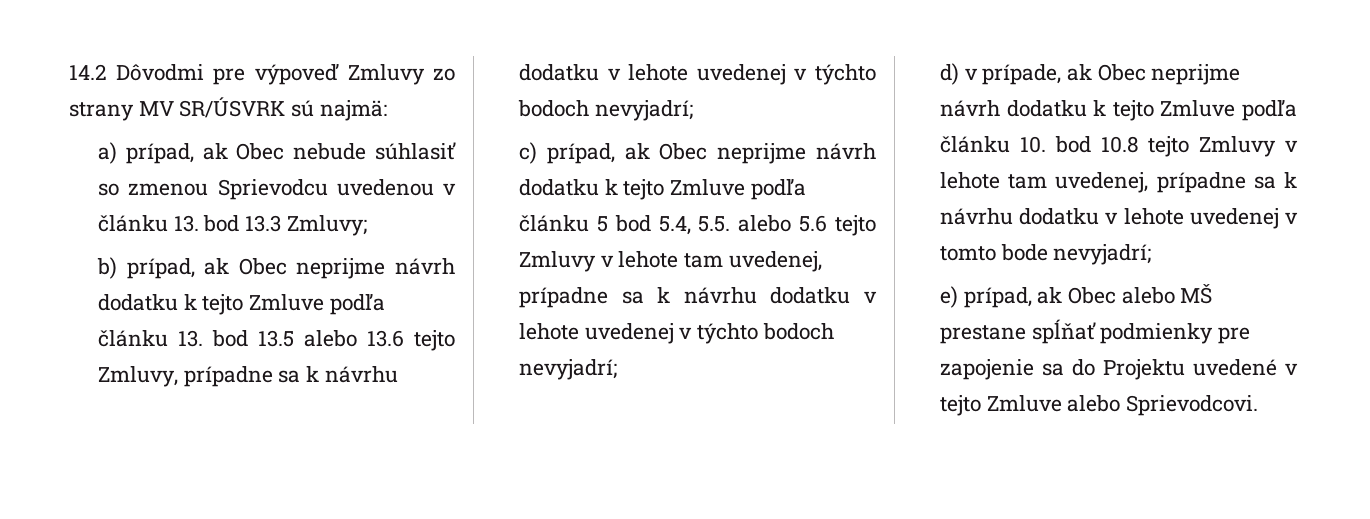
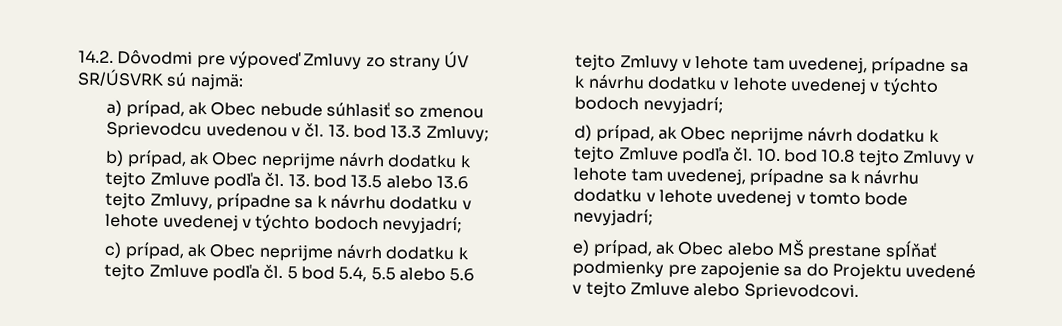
- 14.2 Dôvodmi pre výpoveď Zmluvy zo strany MV SR/ÚSVRK sú najmä:
+ 14.2. Dôvodmi pre výpoveď Zmluvy zo strany ÚV SR/ÚSVRK sú najmä:
- a) prípad, ak Obec nebude súhlasiť so zmenou Sprievodcu uvedenou v článku 13. bod 13.3 Zmluvy;
+ a) prípad, ak Obec nebude súhlasiť so zmenou Sprievodcu uvedenou v čl. 13. bod 13.3 Zmluvy;
- b) prípad, ak Obec neprijme návrh dodatku k tejto Zmluve podľa článku 13. bod 13.5 alebo 13.6 tejto Zmluvy, prípadne sa k návrhu dodatku v lehote uvedenej v týchto bodoch nevyjadrí;
+ b) prípad, ak Obec neprijme návrh dodatku k tejto Zmluve podľa čl. 13. bod 13.5 alebo 13.6 tejto Zmluvy, prípadne sa k návrhu dodatku v lehote uvedenej v týchto bodoch nevyjadrí;
- c) prípad, ak Obec neprijme návrh dodatku k tejto Zmluve podľa článku 5 bod 5.4, 5.5. alebo 5.6 tejto Zmluvy v lehote tam uvedenej, prípadne sa k návrhu dodatku v lehote uvedenej v týchto bodoch nevyjadrí;
+ c) prípad, ak Obec neprijme návrh dodatku k tejto Zmluve podľa čl. 5 bod 5.4, 5.5 alebo 5.6 tejto Zmluvy v lehote tam uvedenej, prípadne sa k návrhu dodatku v lehote uvedenej v týchto bodoch nevyjadrí;
- d) v prípade, ak Obec neprijme návrh dodatku k tejto Zmluve podľa článku 10. bod 10.8 tejto Zmluvy v lehote tam uvedenej, prípadne sa k návrhu dodatku v lehote uvedenej v tomto bode nevyjadrí;
+ d) prípad, ak Obec neprijme návrh dodatku k tejto Zmluve podľa čl. 10. bod 10.8 tejto Zmluvy v lehote tam uvedenej, prípadne sa k návrhu dodatku v lehote uvedenej v tomto bode nevyjadrí;

